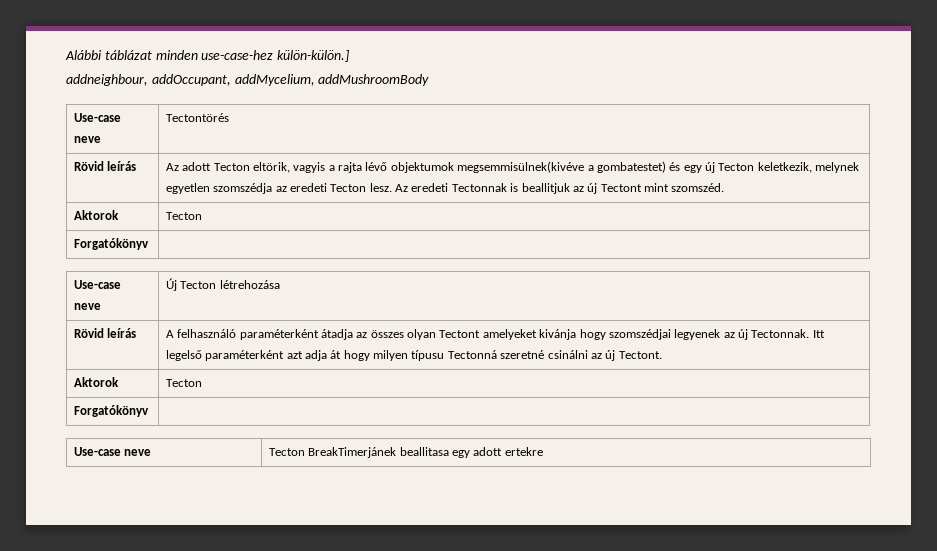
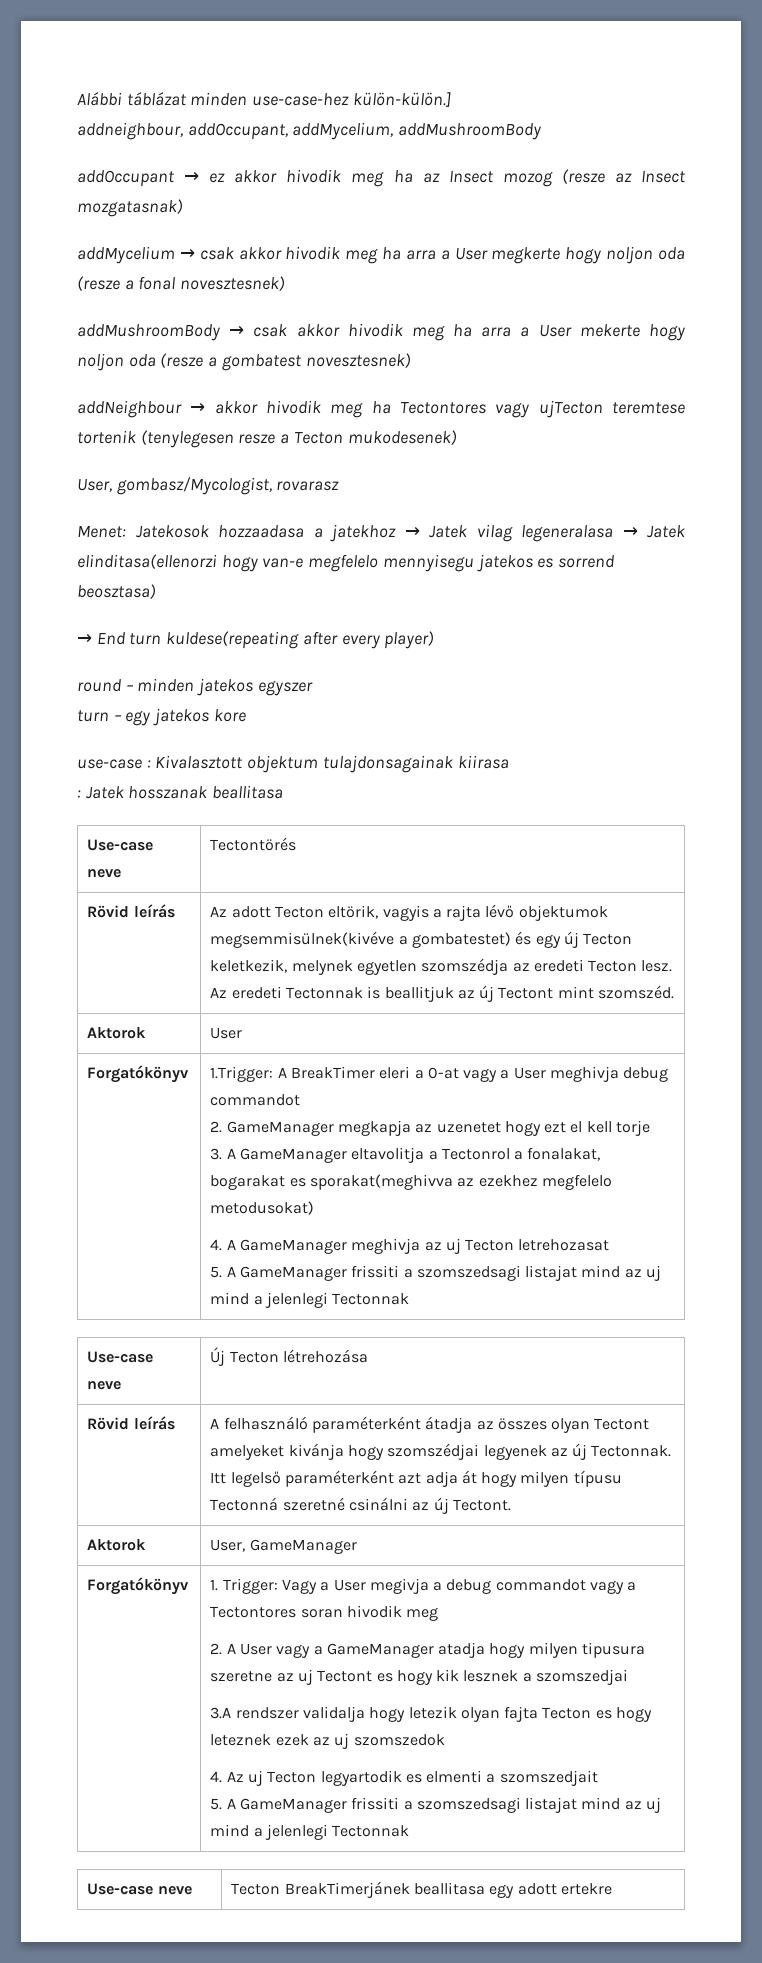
+ addOccupant → ez akkor hivodik meg ha az Insect mozog (resze az Insect mozgatasnak)
+ addMycelium → csak akkor hivodik meg ha arra a User megkerte hogy noljon oda (resze a fonal novesztesnek)
+ addMushroomBody → csak akkor hivodik meg ha arra a User mekerte hogy noljon oda (resze a gombatest novesztesnek)
+ addNeighbour → akkor hivodik meg ha Tectontores vagy ujTecton teremtese tortenik (tenylegesen resze a Tecton mukodesenek)
+ User, gombasz/Mycologist, rovarasz
+ Menet: Jatekosok hozzaadasa a jatekhoz → Jatek vilag legeneralasa → Jatek elinditasa(ellenorzi hogy van-e megfelelo mennyisegu jatekos es sorrend beosztasa)
+ → End turn kuldese(repeating after every player)
+ round – minden jatekos egyszer
+ turn – egy jatekos kore
+ use-case : Kivalasztott objektum tulajdonsagainak kiirasa
+ : Jatek hosszanak beallitasa
  Rövid leírás | Az adott Tecton eltörik, vagyis a rajta lévő objektumok megsemmisülnek(kivéve a gombatestet) és egy új Tecton keletkezik, melynek egyetlen szomszédja az eredeti Tecton lesz. Az eredeti Tectonnak is beallitjuk az új Tectont mint szomszéd.
- Aktorok | Tecton
- Forgatókönyv |
+ Aktorok | User
+ Forgatókönyv | 1.Trigger: A BreakTimer eleri a 0-at vagy a User meghivja debug commandot
+ 2. GameManager megkapja az uzenetet hogy ezt el kell torje
+ 3. A GameManager eltavolitja a Tectonrol a fonalakat, bogarakat es sporakat(meghivva az ezekhez megfelelo metodusokat)
+ 4. A GameManager meghivja az uj Tecton letrehozasat
+ 5. A GameManager frissiti a szomszedsagi listajat mind az uj mind a jelenlegi Tectonnak
  Rövid leírás | A felhasználó paraméterként átadja az összes olyan Tectont amelyeket kivánja hogy szomszédjai legyenek az új Tectonnak. Itt legelső paraméterként azt adja át hogy milyen típusu Tectonná szeretné csinálni az új Tectont.
- Aktorok | Tecton
- Forgatókönyv |
+ Aktorok | User, GameManager
+ Forgatókönyv | 1. Trigger: Vagy a User megivja a debug commandot vagy a Tectontores soran hivodik meg
+ 2. A User vagy a GameManager atadja hogy milyen tipusura szeretne az uj Tectont es hogy kik lesznek a szomszedjai
+ 3.A rendszer validalja hogy letezik olyan fajta Tecton es hogy leteznek ezek az uj szomszedok
+ 4. Az uj Tecton legyartodik es elmenti a szomszedjait
+ 5. A GameManager frissiti a szomszedsagi listajat mind az uj mind a jelenlegi Tectonnak

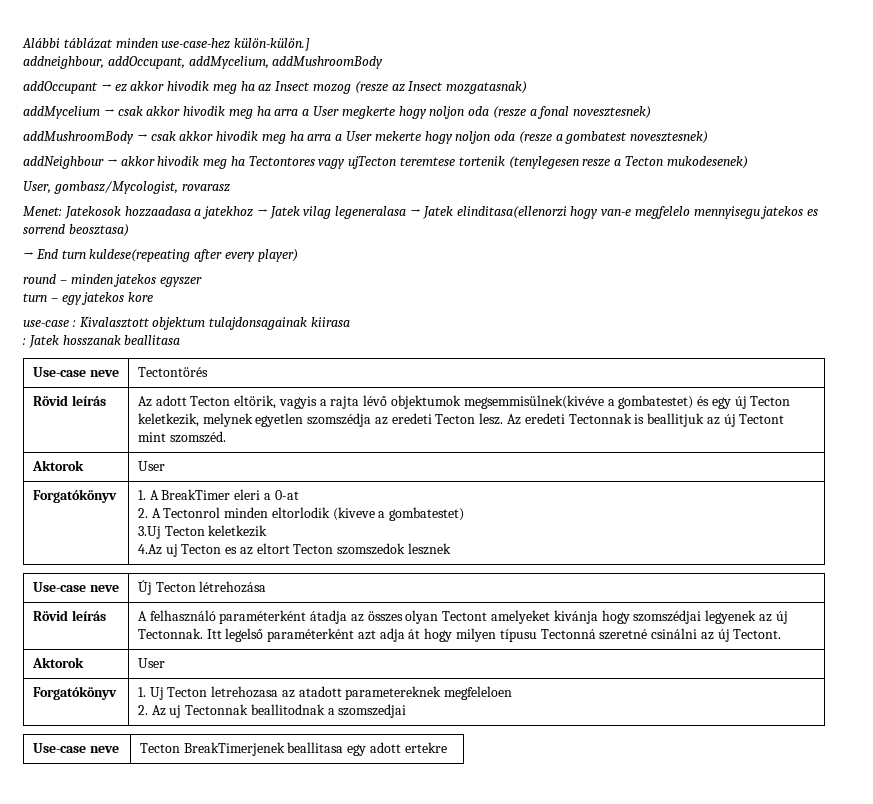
- 1.Trigger: A BreakTimer eleri a 0-at vagy a User meghivja debug commandot
- 2. GameManager megkapja az uzenetet hogy ezt el kell torje
- 3. A GameManager eltavolitja a Tectonrol a fonalakat, bogarakat es sporakat(meghivva az ezekhez megfelelo metodusokat)
- 4. A GameManager meghivja az uj Tecton letrehozasat
- 5. A GameManager frissiti a szomszedsagi listajat mind az uj mind a jelenlegi Tectonnak
+ 1. A BreakTimer eleri a 0-at
+ 2. A Tectonrol minden eltorlodik (kiveve a gombatestet)
+ 3.Uj Tecton keletkezik
+ 4.Az uj Tecton es az eltort Tecton szomszedok lesznek
  Rövid leírás | A felhasználó paraméterként átadja az összes olyan Tectont amelyeket kivánja hogy szomszédjai legyenek az új Tectonnak. Itt legelső paraméterként azt adja át hogy milyen típusu Tectonná szeretné csinálni az új Tectont.
- Aktorok | User, GameManager
- Forgatókönyv | 1. Trigger: Vagy a User megivja a debug commandot vagy a Tectontores soran hivodik meg
- 2. A User vagy a GameManager atadja hogy milyen tipusura szeretne az uj Tectont es hogy kik lesznek a szomszedjai
- 3.A rendszer validalja hogy letezik olyan fajta Tecton es hogy leteznek ezek az uj szomszedok
- 4. Az uj Tecton legyartodik es elmenti a szomszedjait
- 5. A GameManager frissiti a szomszedsagi listajat mind az uj mind a jelenlegi Tectonnak
+ Aktorok | User
+ Forgatókönyv | 1. Uj Tecton letrehozasa az atadott parametereknek megfeleloen
+ 2. Az uj Tectonnak beallitodnak a szomszedjai
- Use-case neve | Tecton BreakTimerjánek beallitasa egy adott ertekre
+ Use-case neve | Tecton BreakTimerjenek beallitasa egy adott ertekre

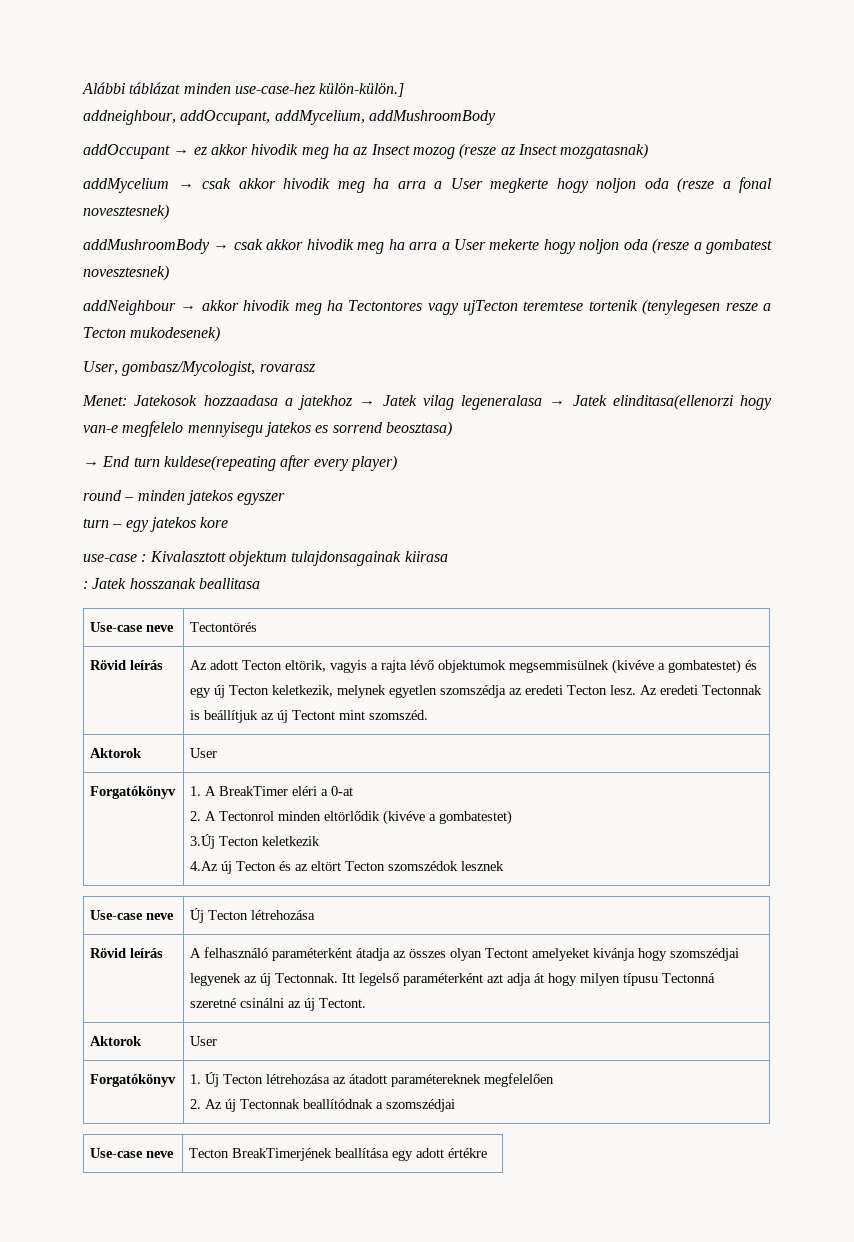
- Rövid leírás | Az adott Tecton eltörik, vagyis a rajta lévő objektumok megsemmisülnek(kivéve a gombatestet) és egy új Tecton keletkezik, melynek egyetlen szomszédja az eredeti Tecton lesz. Az eredeti Tectonnak is beallitjuk az új Tectont mint szomszéd.
+ Rövid leírás | Az adott Tecton eltörik, vagyis a rajta lévő objektumok megsemmisülnek (kivéve a gombatestet) és egy új Tecton keletkezik, melynek egyetlen szomszédja az eredeti Tecton lesz. Az eredeti Tectonnak is beállítjuk az új Tectont mint szomszéd.
- Forgatókönyv | 1. A BreakTimer eleri a 0-at
- 2. A Tectonrol minden eltorlodik (kiveve a gombatestet)
- 3.Uj Tecton keletkezik
- 4.Az uj Tecton es az eltort Tecton szomszedok lesznek
+ Forgatókönyv | 1. A BreakTimer eléri a 0-at
+ 2. A Tectonrol minden eltörlődik (kivéve a gombatestet)
+ 3.Új Tecton keletkezik
+ 4.Az új Tecton és az eltört Tecton szomszédok lesznek
- Forgatókönyv | 1. Uj Tecton letrehozasa az atadott parametereknek megfeleloen
- 2. Az uj Tectonnak beallitodnak a szomszedjai
+ Forgatókönyv | 1. Új Tecton létrehozása az átadott paramétereknek megfelelően
+ 2. Az új Tectonnak beallítódnak a szomszédjai
- Use-case neve | Tecton BreakTimerjenek beallitasa egy adott ertekre
+ Use-case neve | Tecton BreakTimerjének beallítása egy adott értékre

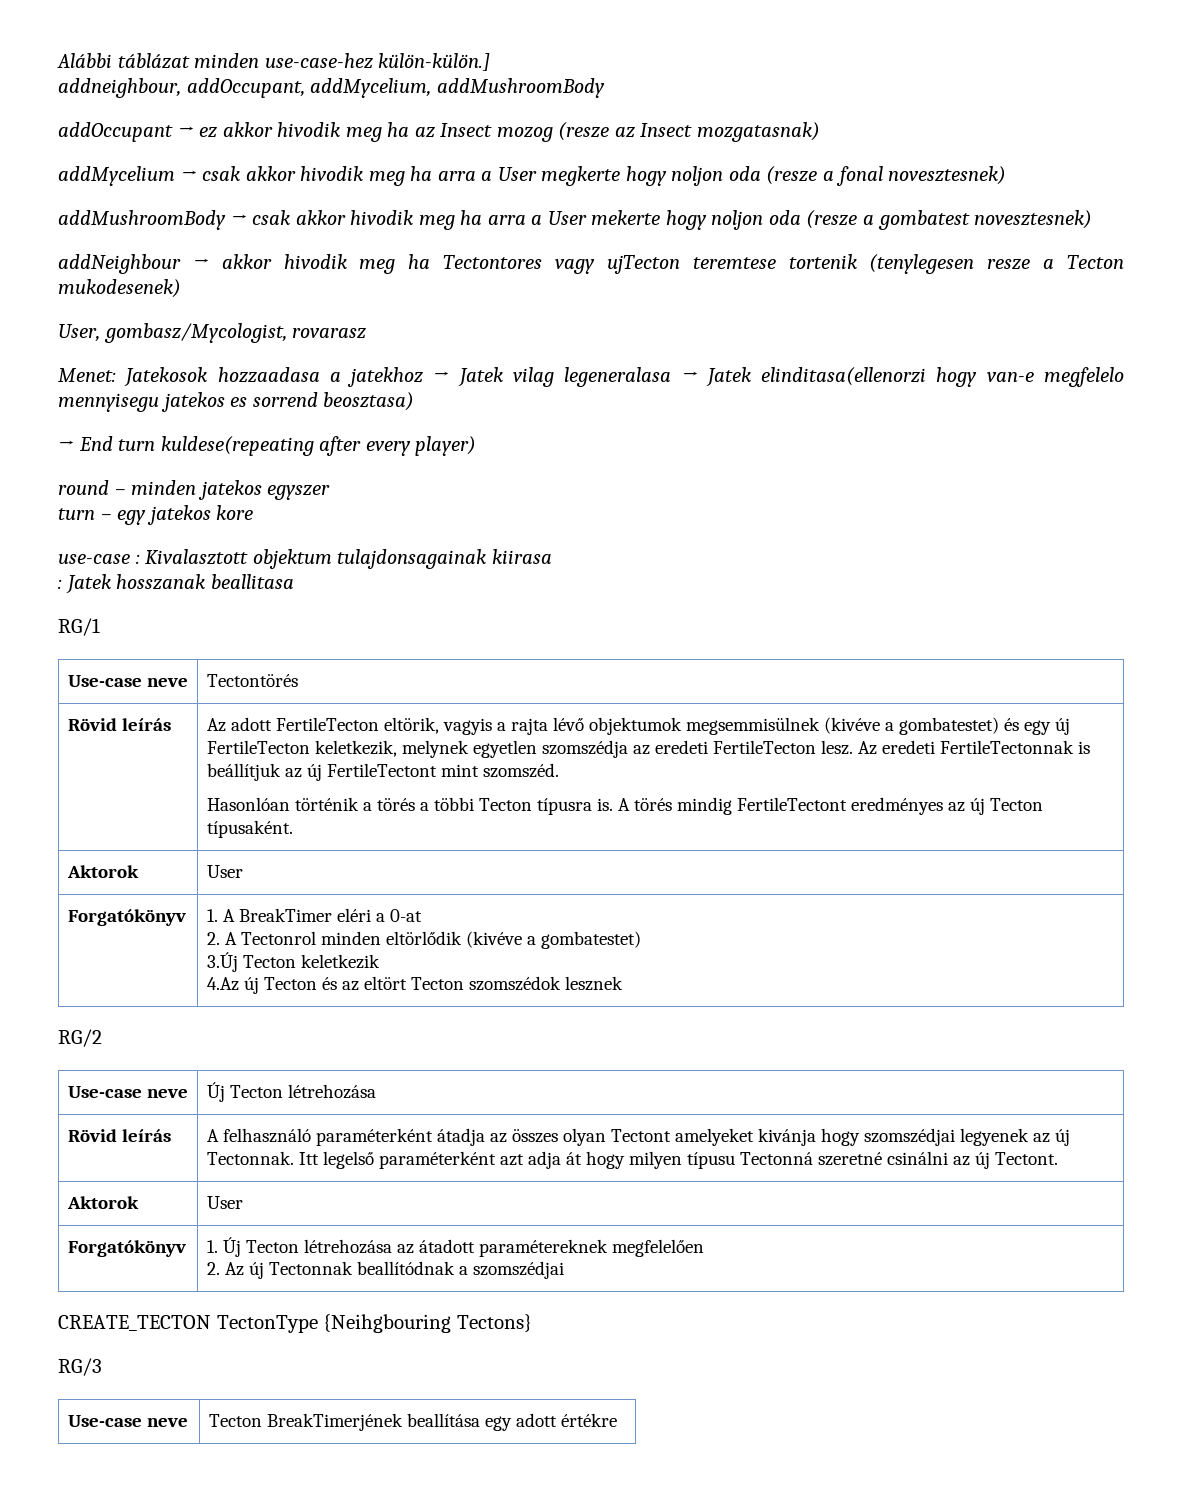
+ RG/1
- Az adott Tecton eltörik, vagyis a rajta lévő objektumok megsemmisülnek (kivéve a gombatestet) és egy új Tecton keletkezik, melynek egyetlen szomszédja az eredeti Tecton lesz.
+ Az adott FertileTecton eltörik, vagyis a rajta lévő objektumok megsemmisülnek (kivéve a gombatestet) és egy új FertileTecton keletkezik, melynek egyetlen szomszédja az eredeti FertileTecton lesz.
- Az eredeti Tectonnak is beállítjuk az új Tectont mint szomszéd.
+ Az eredeti FertileTectonnak is beállítjuk az új FertileTectont mint szomszéd.
+ Hasonlóan történik a törés a többi Tecton típusra is. A törés mindig FertileTectont eredményes az új Tecton típusaként.
+ RG/2
+ CREATE_TECTON TectonType {Neihgbouring Tectons}
+ RG/3

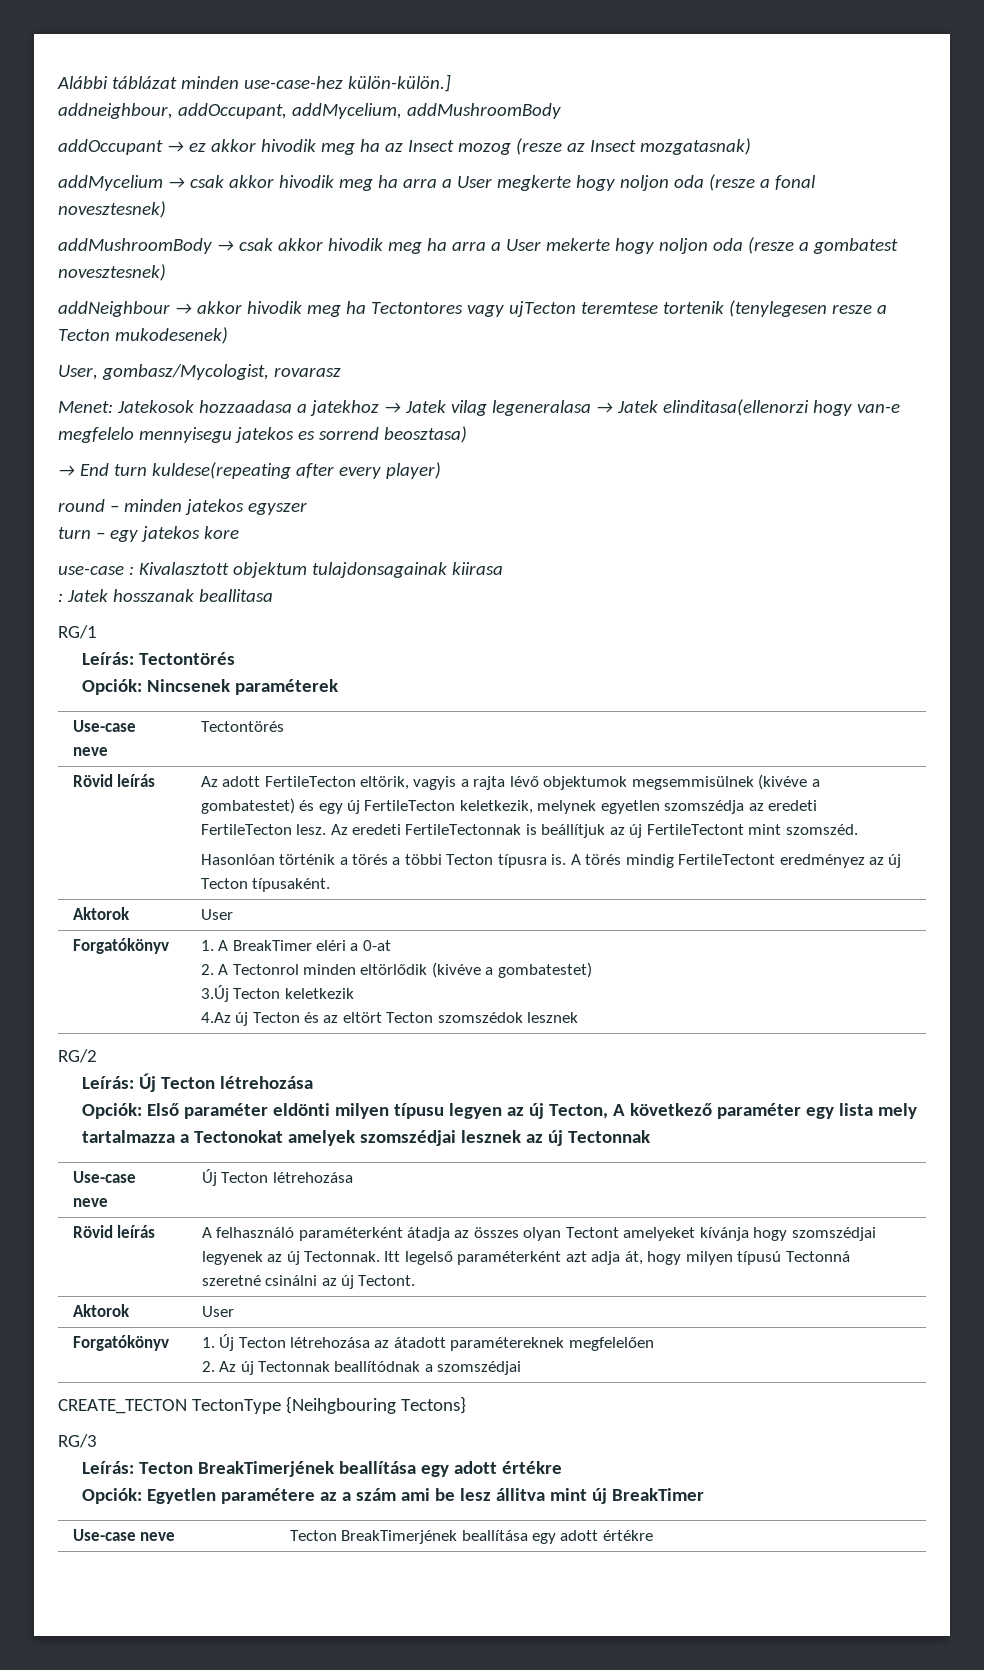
+ Leírás: Tectontörés
+ Opciók: Nincsenek paraméterek
- A törés mindig FertileTectont eredményes az új Tecton típusaként.
+ A törés mindig FertileTectont eredményez az új Tecton típusaként.
+ Leírás: Új Tecton létrehozása
+ Opciók: Első paraméter eldönti milyen típusu legyen az új Tecton, A következő paraméter egy lista mely tartalmazza a Tectonokat amelyek szomszédjai lesznek az új Tectonnak
- Rövid leírás | A felhasználó paraméterként átadja az összes olyan Tectont amelyeket kivánja hogy szomszédjai legyenek az új Tectonnak. Itt legelső paraméterként azt adja át hogy milyen típusu Tectonná szeretné csinálni az új Tectont.
+ Rövid leírás | A felhasználó paraméterként átadja az összes olyan Tectont amelyeket kívánja hogy szomszédjai legyenek az új Tectonnak. Itt legelső paraméterként azt adja át, hogy milyen típusú Tectonná szeretné csinálni az új Tectont.
+ Leírás: Tecton BreakTimerjének beallítása egy adott értékre
+ Opciók: Egyetlen paramétere az a szám ami be lesz állitva mint új BreakTimer

